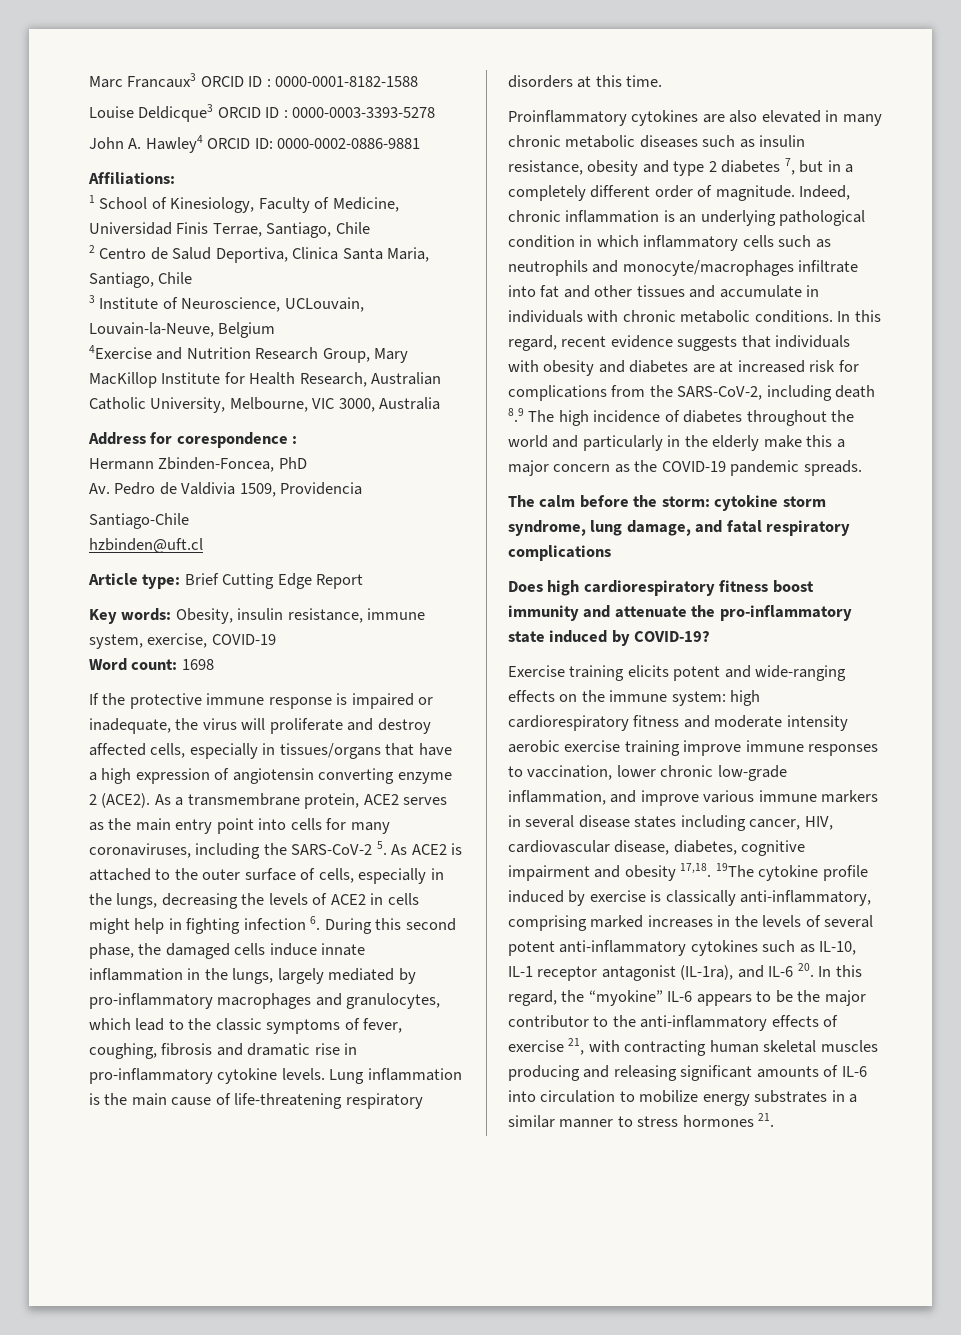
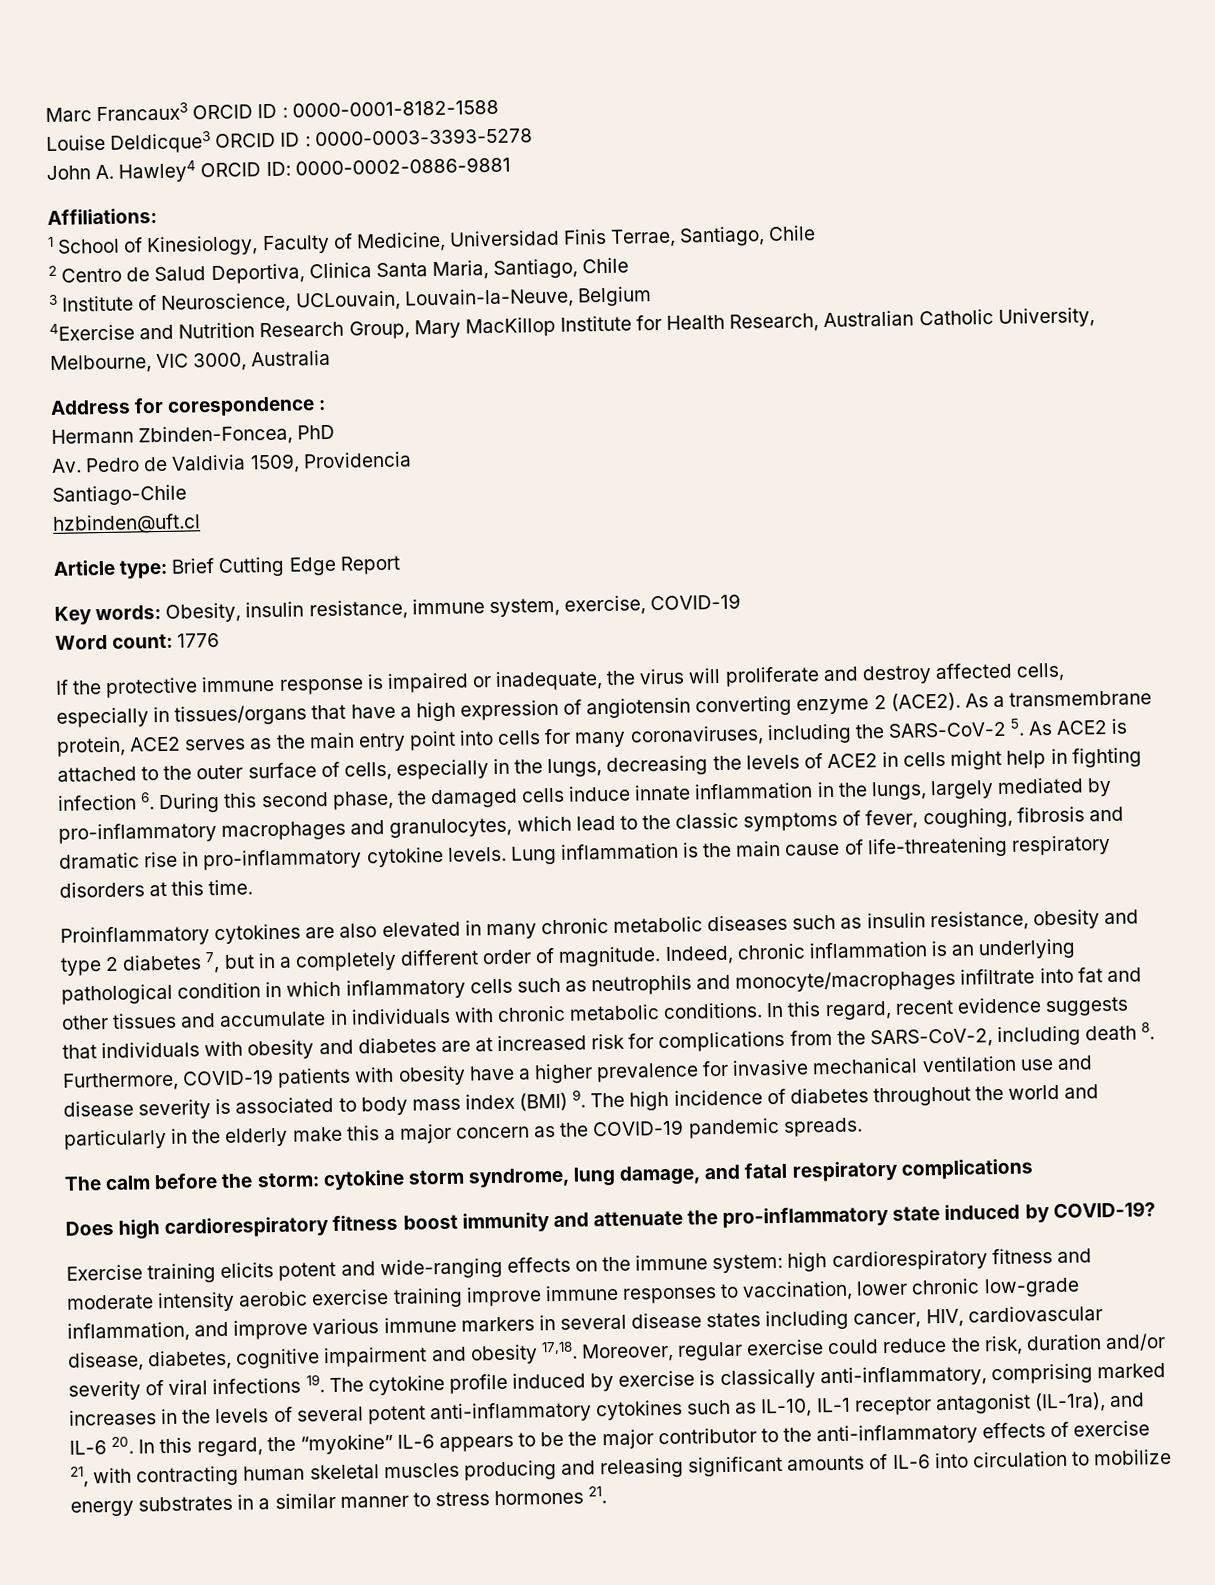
- Word count: 1698
+ Word count: 1776
- In this regard, recent evidence suggests that individuals with obesity and diabetes are at increased risk for complications from the SARS-CoV-2, including death 8.9 The high incidence of diabetes throughout the world and particularly in the elderly make this a major concern as the COVID-19 pandemic spreads.
+ In this regard, recent evidence suggests that individuals with obesity and diabetes are at increased risk for complications from the SARS-CoV-2, including death 8. Furthermore, COVID-19 patients with obesity have a higher prevalence for invasive mechanical ventilation use and disease severity is associated to body mass index (BMI) 9. The high incidence of diabetes throughout the world and particularly in the elderly make this a major concern as the COVID-19 pandemic spreads.
- 19The cytokine profile induced by exercise is classically anti-inflammatory, comprising marked increases in the levels of several potent anti-inflammatory cytokines such as IL-10, IL-1 receptor antagonist (IL-1ra), and IL-6 20. In this regard, the “myokine” IL-6 appears to be the major contributor to the anti-inflammatory effects of exercise 21, with contracting human skeletal muscles producing and releasing significant amounts of IL-6 into circulation to mobilize energy substrates in a similar manner to stress hormones 21.
+ Moreover, regular exercise could reduce the risk, duration and/or severity of viral infections 19. The cytokine profile induced by exercise is classically anti-inflammatory, comprising marked increases in the levels of several potent anti-inflammatory cytokines such as IL-10, IL-1 receptor antagonist (IL-1ra), and IL-6 20. In this regard, the “myokine” IL-6 appears to be the major contributor to the anti-inflammatory effects of exercise 21, with contracting human skeletal muscles producing and releasing significant amounts of IL-6 into circulation to mobilize energy substrates in a similar manner to stress hormones 21.

